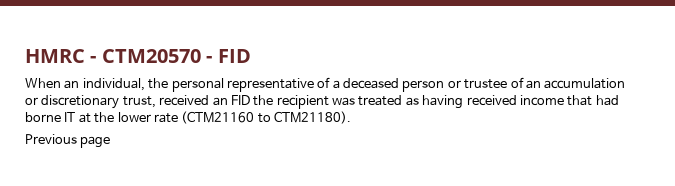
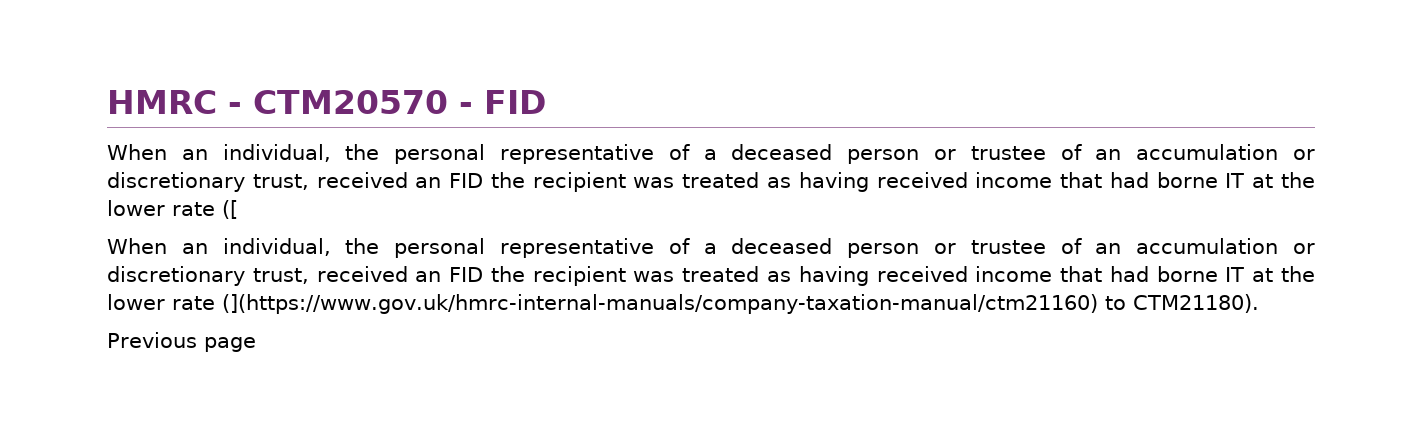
- When an individual, the personal representative of a deceased person or trustee of an accumulation or discretionary trust, received an FID the recipient was treated as having received income that had borne IT at the lower rate (CTM21160 to CTM21180).
+ When an individual, the personal representative of a deceased person or trustee of an accumulation or discretionary trust, received an FID the recipient was treated as having received income that had borne IT at the lower rate ([
+ When an individual, the personal representative of a deceased person or trustee of an accumulation or discretionary trust, received an FID the recipient was treated as having received income that had borne IT at the lower rate (](https://www.gov.uk/hmrc-internal-manuals/company-taxation-manual/ctm21160) to CTM21180).

